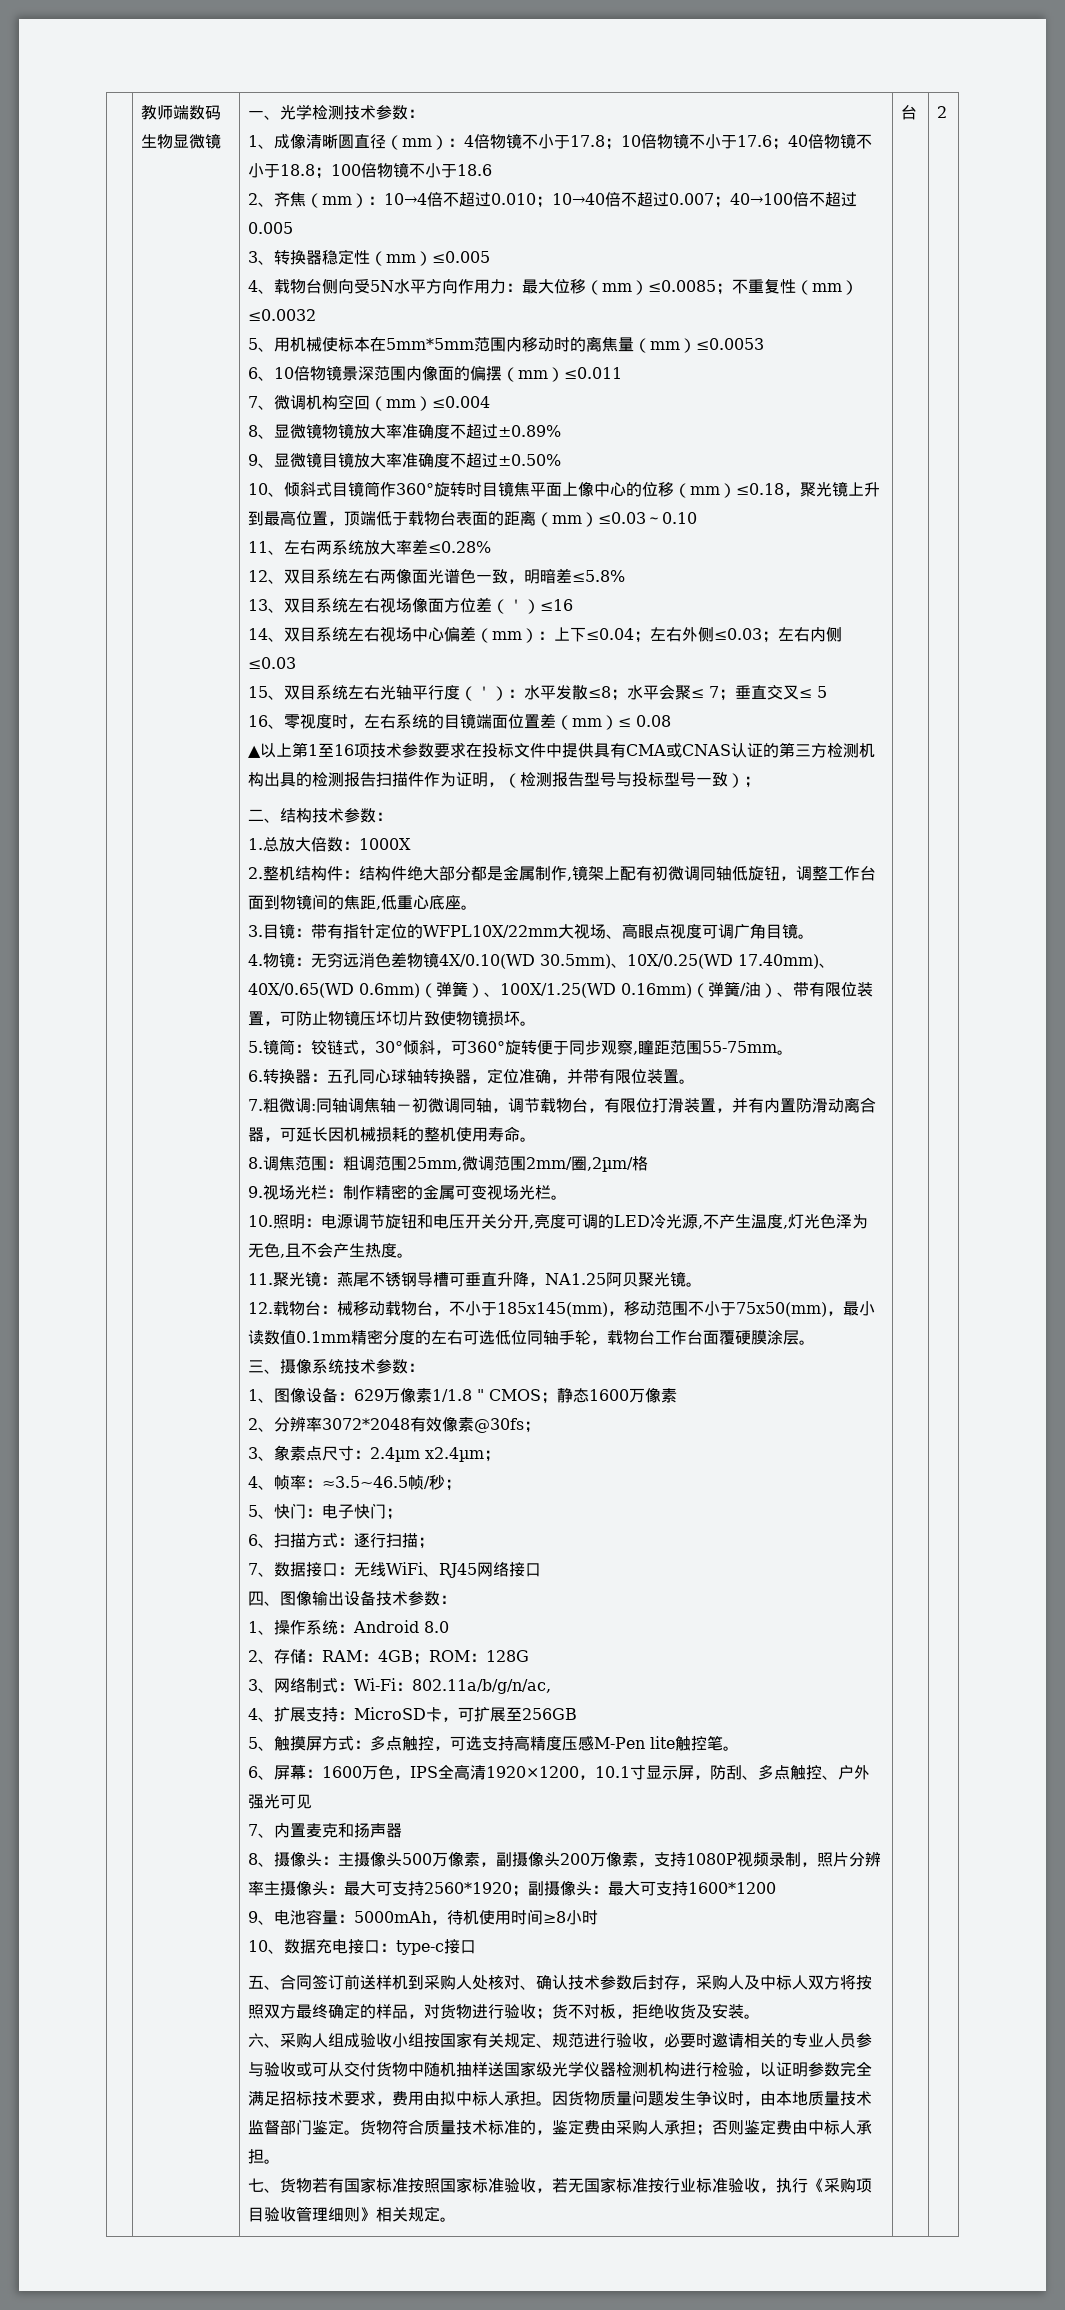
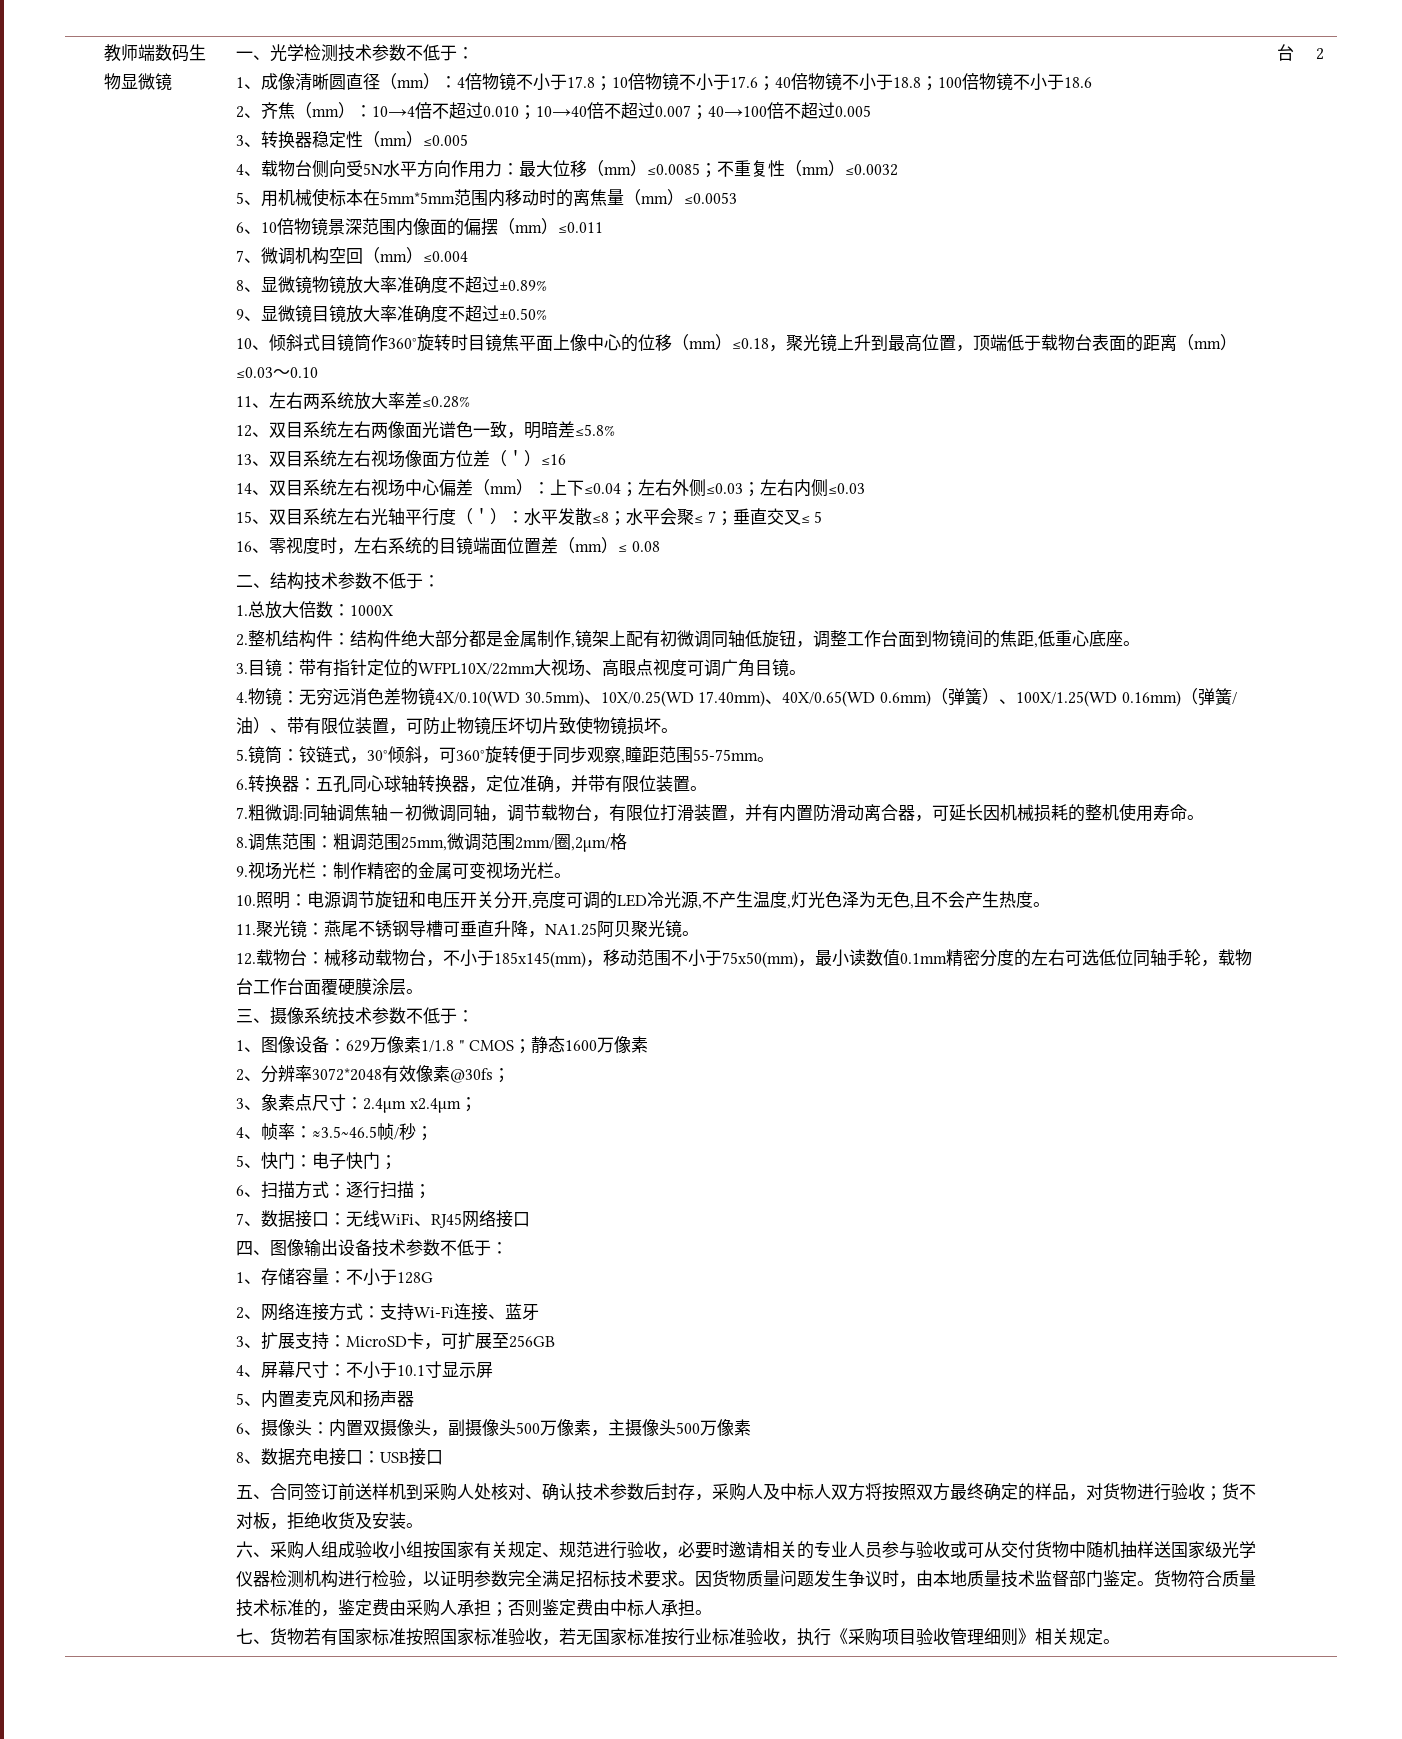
- 一、光学检测技术参数：
+ 一、光学检测技术参数不低于：
- ▲以上第1至16项技术参数要求在投标文件中提供具有CMA或CNAS认证的第三方检测机构出具的检测报告扫描件作为证明，（检测报告型号与投标型号一致）；
- 二、结构技术参数：
+ 二、结构技术参数不低于：
- 三、摄像系统技术参数：
+ 三、摄像系统技术参数不低于：
- 四、图像输出设备技术参数：
- 1、操作系统：Android 8.0
- 2、存储：RAM：4GB；ROM：128G
- 3、网络制式：Wi-Fi：802.11a/b/g/n/ac,
- 4、扩展支持：MicroSD卡，可扩展至256GB
+ 四、图像输出设备技术参数不低于：
+ 1、存储容量：不小于128G
+ 2、网络连接方式：支持Wi-Fi连接、蓝牙
+ 3、扩展支持：MicroSD卡，可扩展至256GB
- 5、触摸屏方式：多点触控，可选支持高精度压感M-Pen lite触控笔。
- 6、屏幕：1600万色，IPS全高清1920×1200，10.1寸显示屏，防刮、多点触控、户外强光可见
- 7、内置麦克和扬声器
+ 4、屏幕尺寸：不小于10.1寸显示屏
+ 5、内置麦克风和扬声器
- 8、摄像头：主摄像头500万像素，副摄像头200万像素，支持1080P视频录制，照片分辨率主摄像头：最大可支持2560*1920；副摄像头：最大可支持1600*1200
- 9、电池容量：5000mAh，待机使用时间≥8小时
- 10、数据充电接口：type-c接口
+ 6、摄像头：内置双摄像头，副摄像头500万像素，主摄像头500万像素
+ 8、数据充电接口：USB接口
- 六、采购人组成验收小组按国家有关规定、规范进行验收，必要时邀请相关的专业人员参与验收或可从交付货物中随机抽样送国家级光学仪器检测机构进行检验，以证明参数完全满足招标技术要求，费用由拟中标人承担。
+ 六、采购人组成验收小组按国家有关规定、规范进行验收，必要时邀请相关的专业人员参与验收或可从交付货物中随机抽样送国家级光学仪器检测机构进行检验，以证明参数完全满足招标技术要求。

